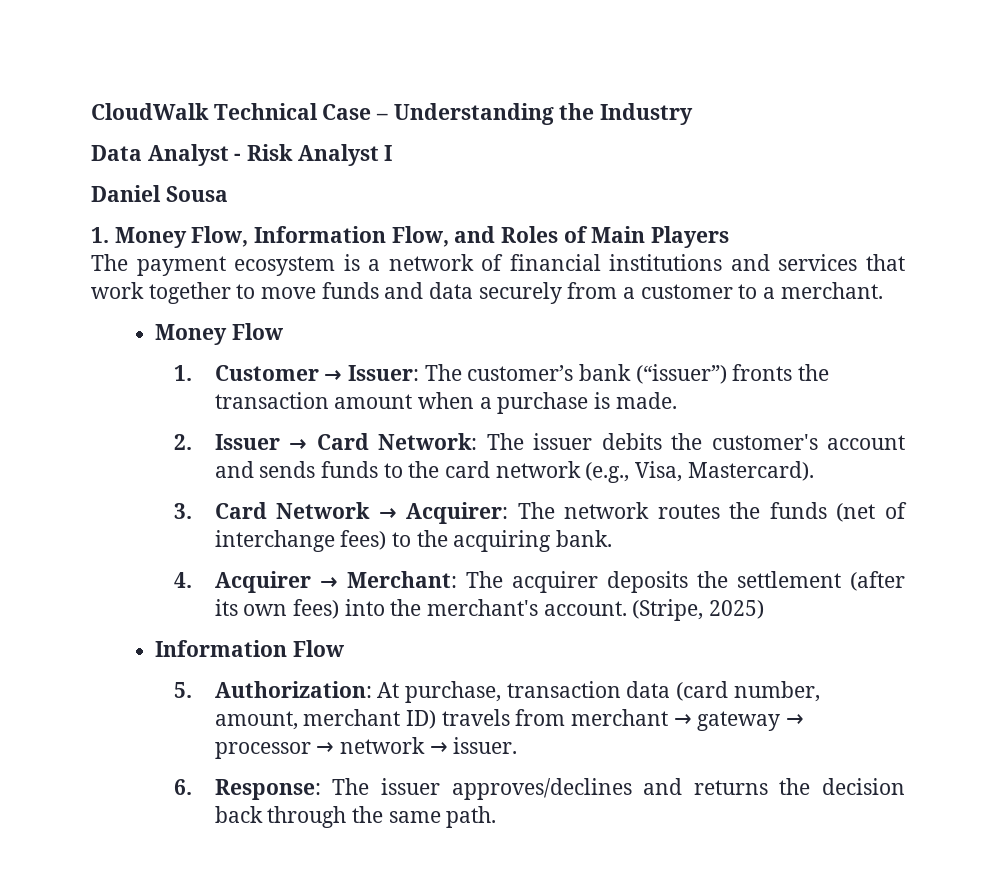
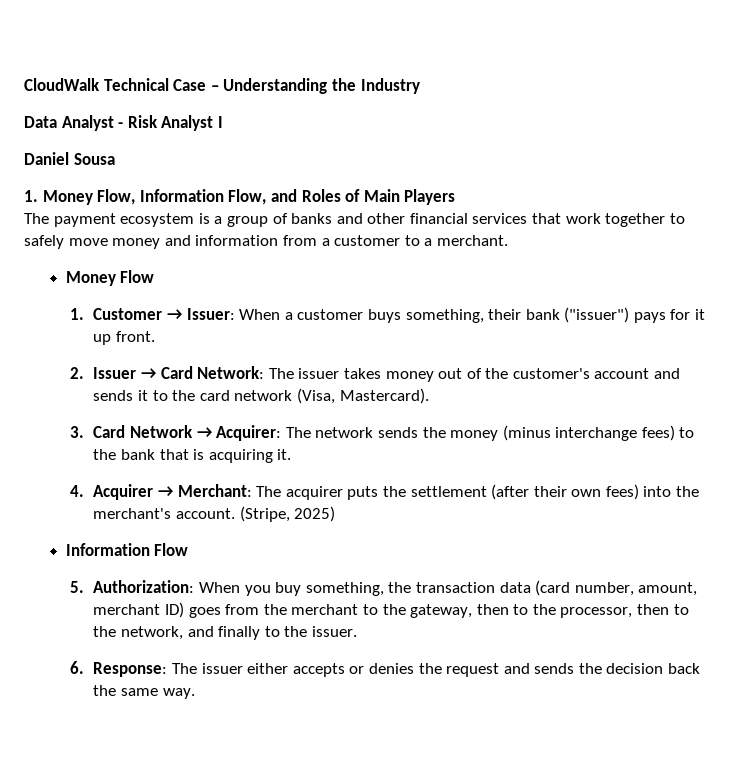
- The payment ecosystem is a network of financial institutions and services that work together to move funds and data securely from a customer to a merchant.
+ The payment ecosystem is a group of banks and other financial services that work together to safely move money and information from a customer to a merchant.
- 1. Customer → Issuer: The customer’s bank (“issuer”) fronts the transaction amount when a purchase is made.
+ 1. Customer → Issuer: When a customer buys something, their bank ("issuer") pays for it up front.
- 2. Issuer → Card Network: The issuer debits the customer's account and sends funds to the card network (e.g., Visa, Mastercard).
+ 2. Issuer → Card Network: The issuer takes money out of the customer's account and sends it to the card network (Visa, Mastercard).
- 3. Card Network → Acquirer: The network routes the funds (net of interchange fees) to the acquiring bank.
+ 3. Card Network → Acquirer: The network sends the money (minus interchange fees) to the bank that is acquiring it.
- 4. Acquirer → Merchant: The acquirer deposits the settlement (after its own fees) into the merchant's account.
+ 4. Acquirer → Merchant: The acquirer puts the settlement (after their own fees) into the merchant's account.
- 5. Authorization: At purchase, transaction data (card number, amount, merchant ID) travels from merchant → gateway → processor → network → issuer.
+ 5. Authorization: When you buy something, the transaction data (card number, amount, merchant ID) goes from the merchant to the gateway, then to the processor, then to the network, and finally to the issuer.
- 6. Response: The issuer approves/declines and returns the decision back through the same path.
+ 6. Response: The issuer either accepts or denies the request and sends the decision back the same way.

